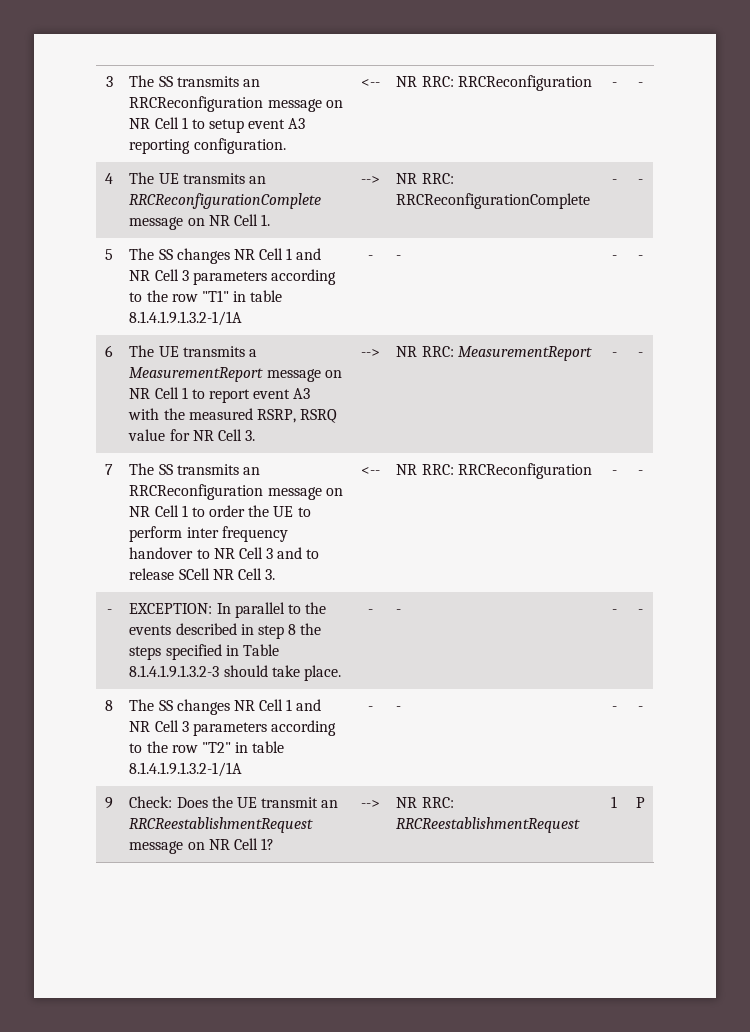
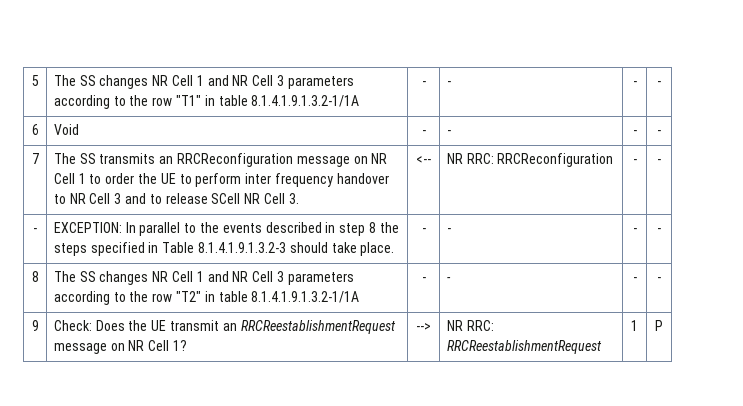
- 3 | The SS transmits an RRCReconfiguration message on NR Cell 1 to setup event A3 reporting configuration. | <-- | NR RRC: RRCReconfiguration | - | -
- 4 | The UE transmits an RRCReconfigurationComplete message on NR Cell 1. | --> | NR RRC: RRCReconfigurationComplete | - | -
- 6 | The UE transmits a MeasurementReport message on NR Cell 1 to report event A3 with the measured RSRP, RSRQ value for NR Cell 3. | --> | NR RRC: MeasurementReport | - | -
+ 6 | Void | - | - | - | -

